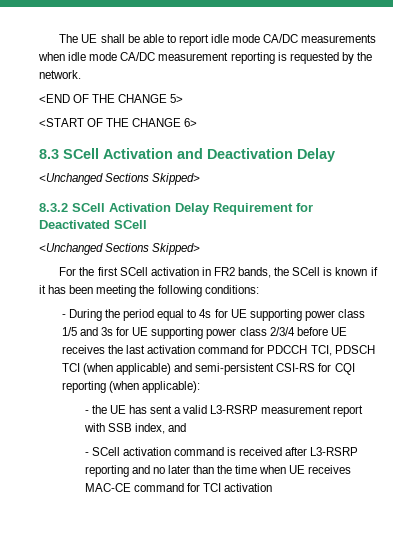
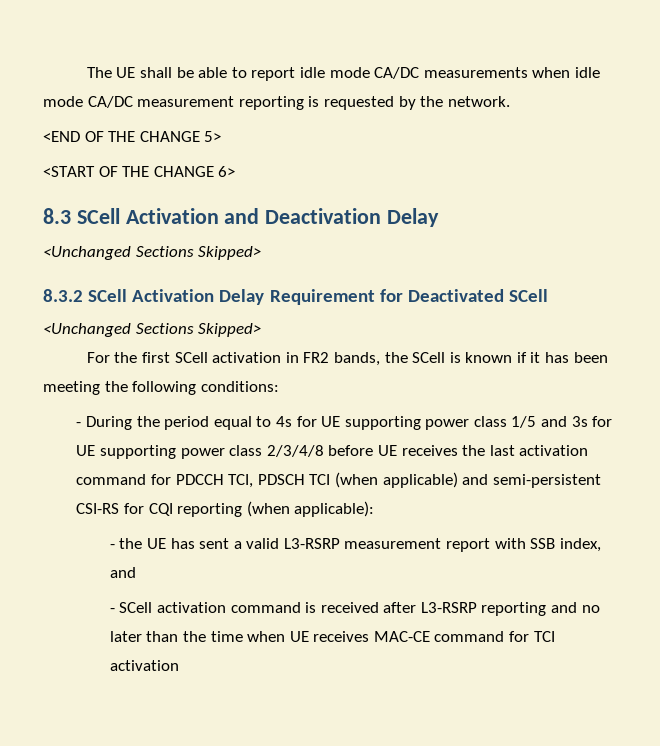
- - During the period equal to 4s for UE supporting power class 1/5 and 3s for UE supporting power class 2/3/4 before UE receives the last activation command for PDCCH TCI, PDSCH TCI (when applicable) and semi-persistent CSI-RS for CQI reporting (when applicable):
+ - During the period equal to 4s for UE supporting power class 1/5 and 3s for UE supporting power class 2/3/4/8 before UE receives the last activation command for PDCCH TCI, PDSCH TCI (when applicable) and semi-persistent CSI-RS for CQI reporting (when applicable):

